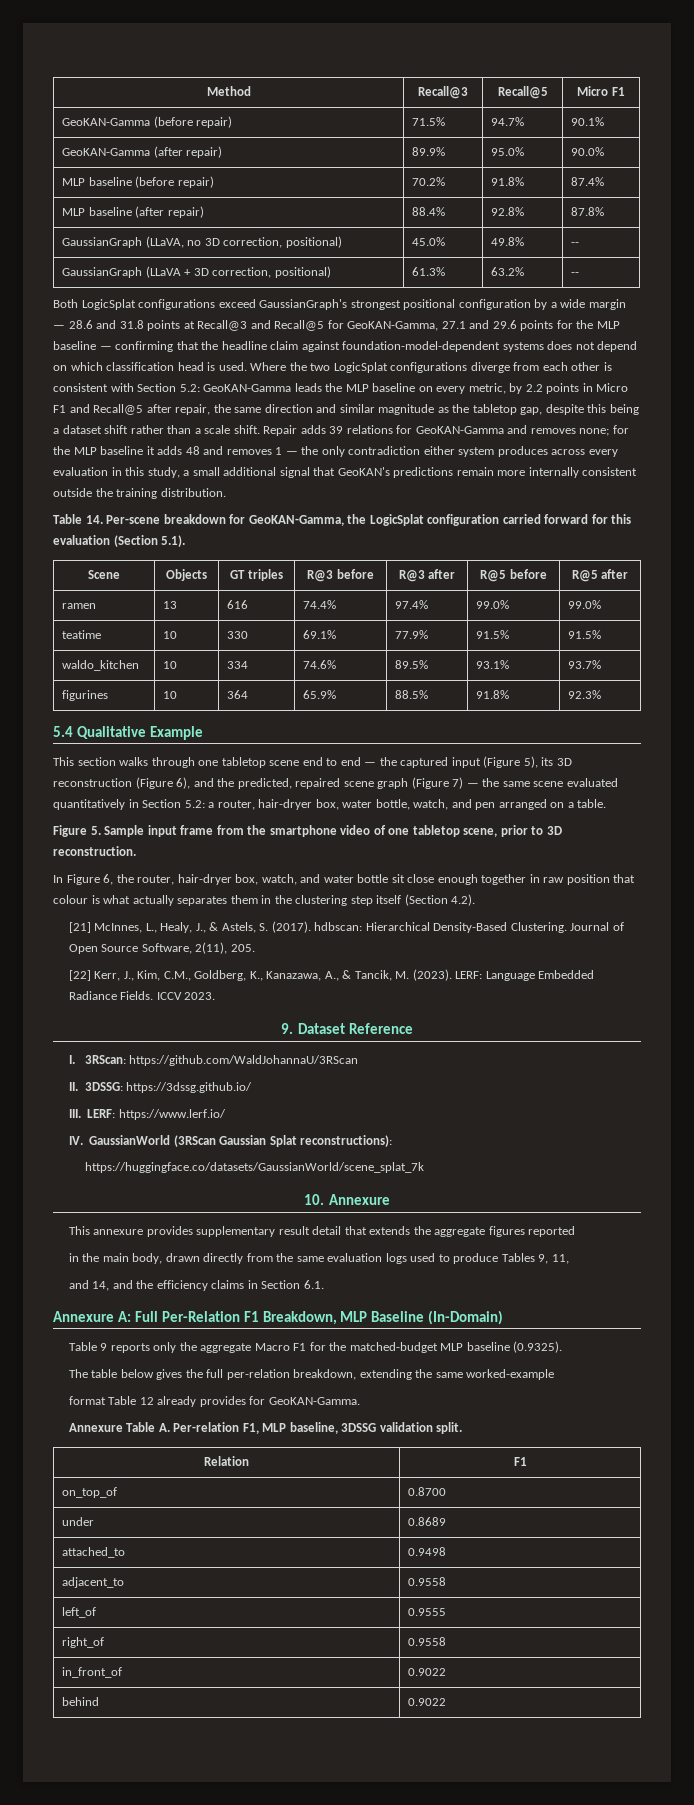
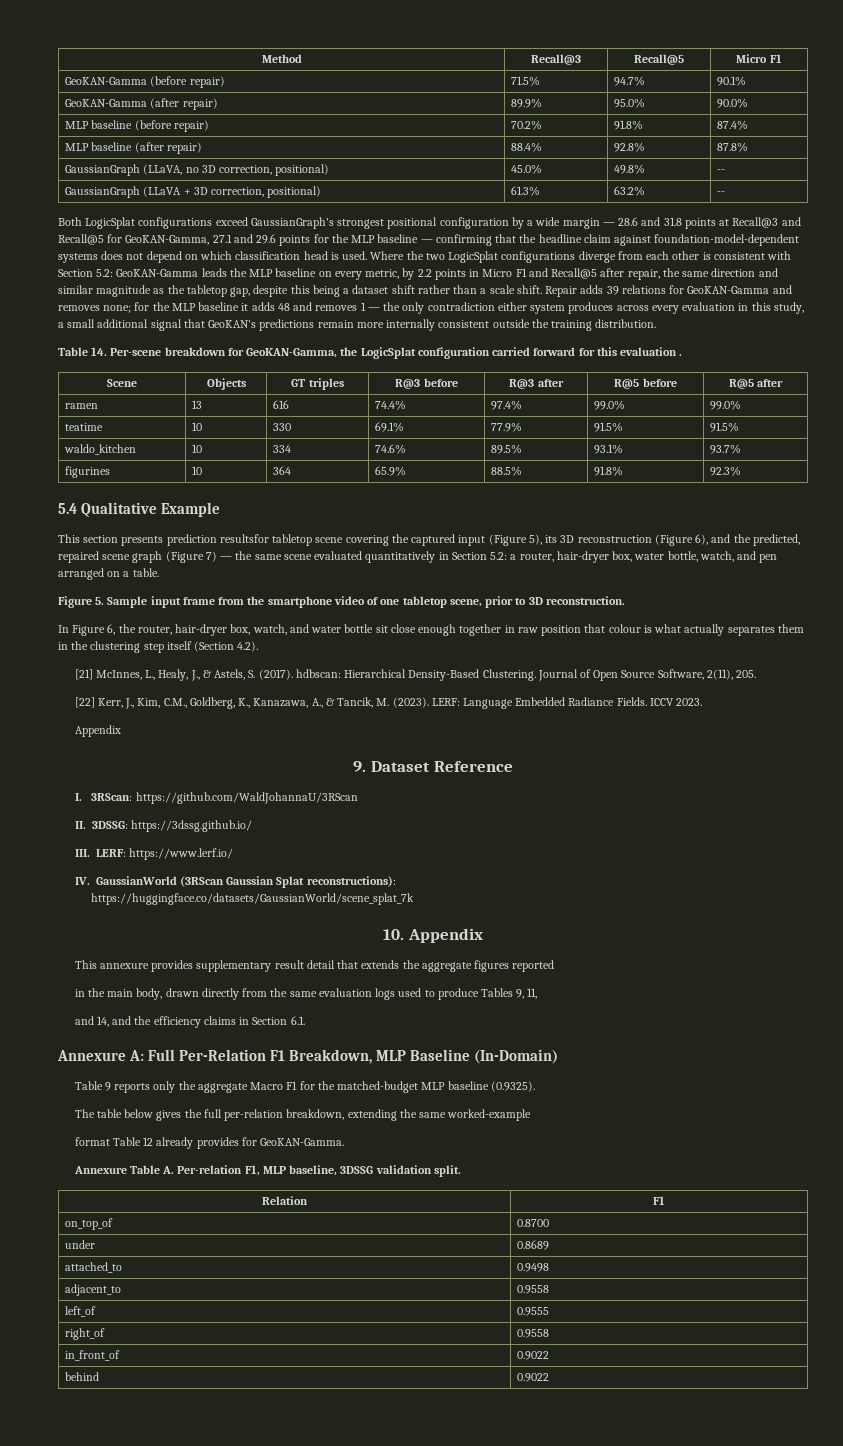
- Table 14. Per-scene breakdown for GeoKAN-Gamma, the LogicSplat configuration carried forward for this evaluation (Section 5.1).
+ Table 14. Per-scene breakdown for GeoKAN-Gamma, the LogicSplat configuration carried forward for this evaluation .
- This section walks through one tabletop scene end to end — the captured input (Figure 5), its 3D reconstruction (Figure 6), and the predicted, repaired scene graph (Figure 7) — the same scene evaluated quantitatively in Section 5.2: a router, hair-dryer box, water bottle, watch, and pen arranged on a table.
+ This section presents prediction resultsfor tabletop scene covering the captured input (Figure 5), its 3D reconstruction (Figure 6), and the predicted, repaired scene graph (Figure 7) — the same scene evaluated quantitatively in Section 5.2: a router, hair-dryer box, water bottle, watch, and pen arranged on a table.
  ICCV 2023.
+ Appendix
- 10. Annexure
+ 10. Appendix

